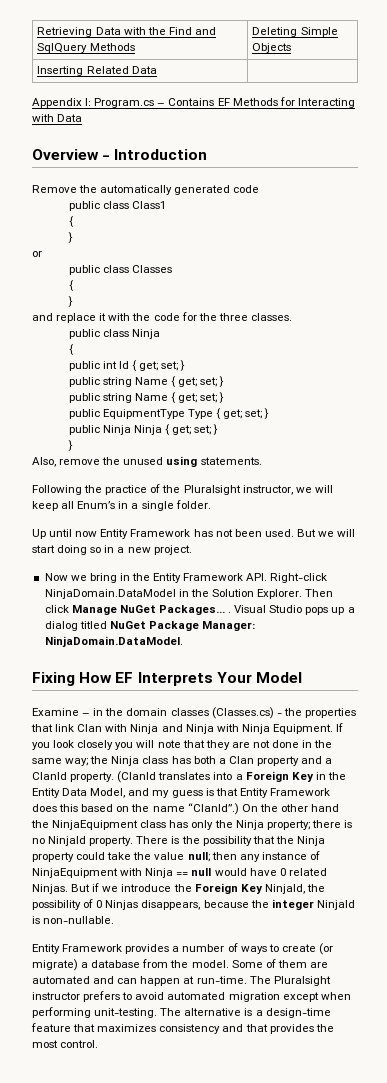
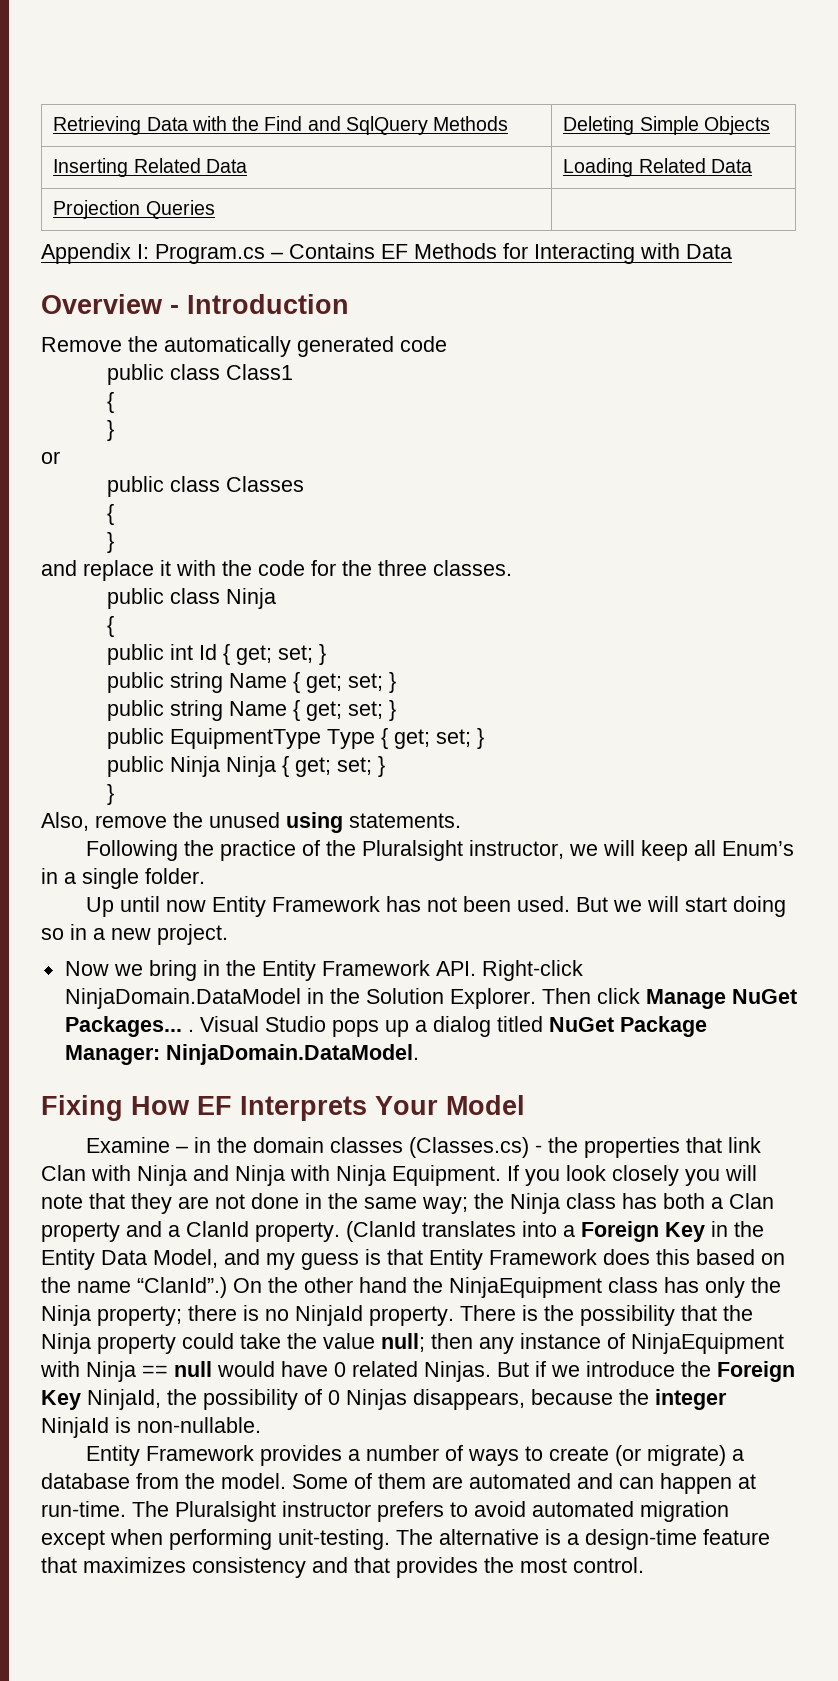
- Inserting Related Data |
+ Inserting Related Data | Loading Related Data
+ Projection Queries |

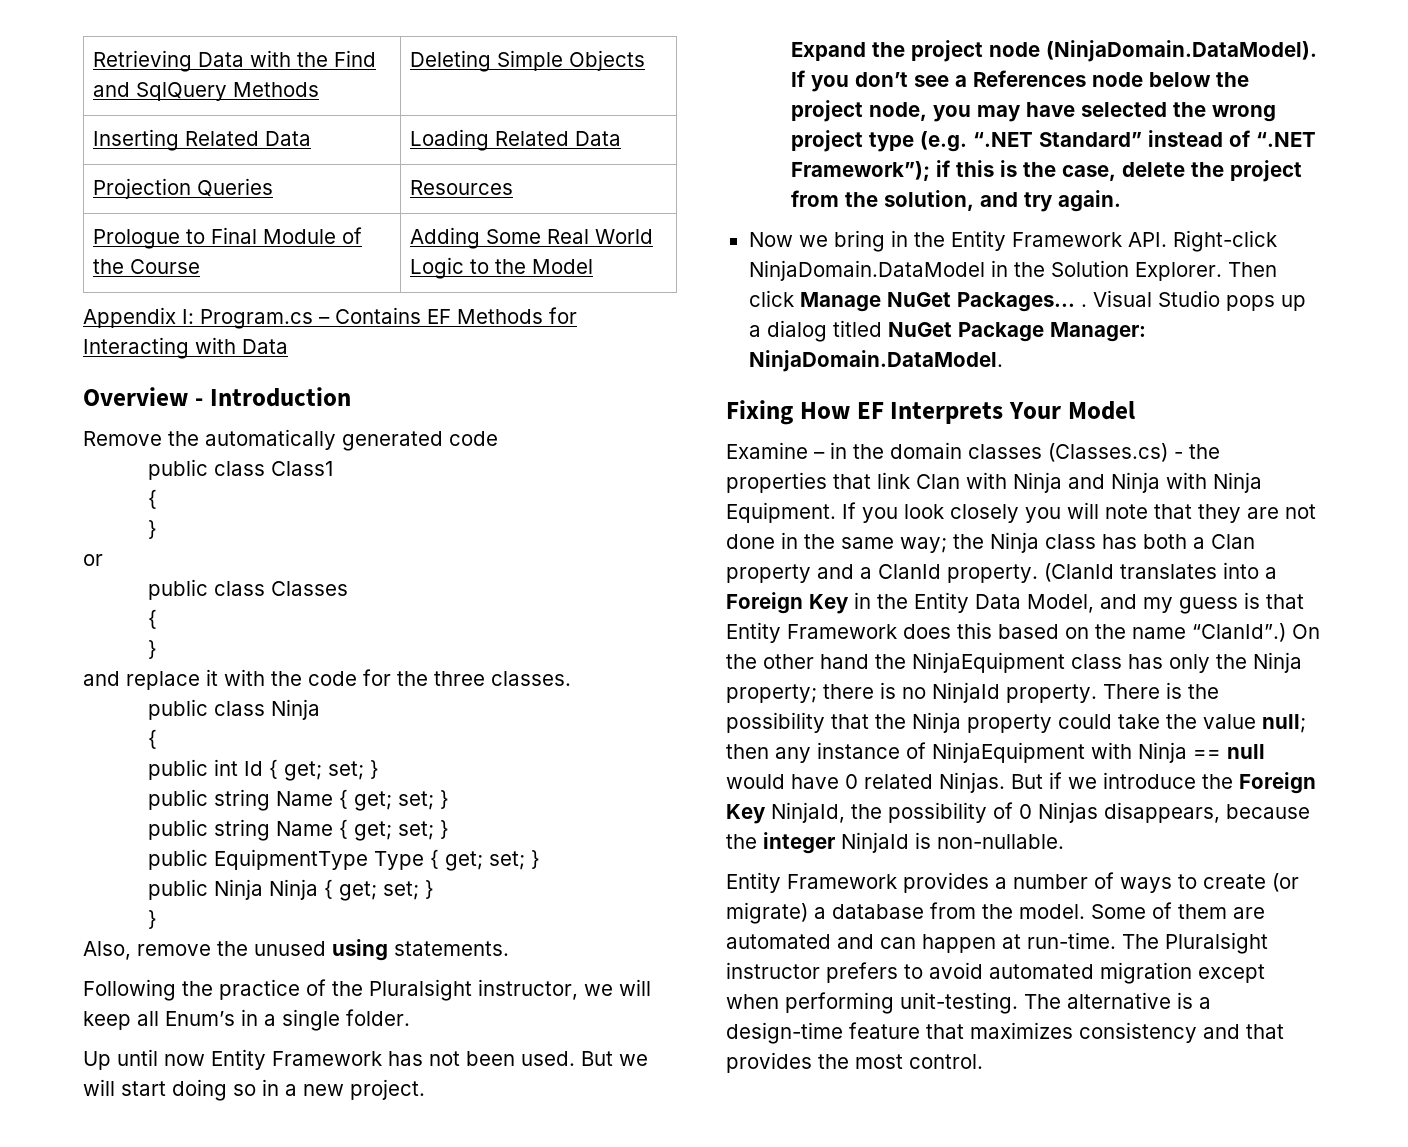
- Projection Queries |
+ Projection Queries | Resources
+ Prologue to Final Module of the Course | Adding Some Real World Logic to the Model
+ Expand the project node (NinjaDomain.DataModel). If you don’t see a References node below the project node, you may have selected the wrong project type (e.g. “.NET Standard” instead of “.NET Framework”); if this is the case, delete the project from the solution, and try again.

